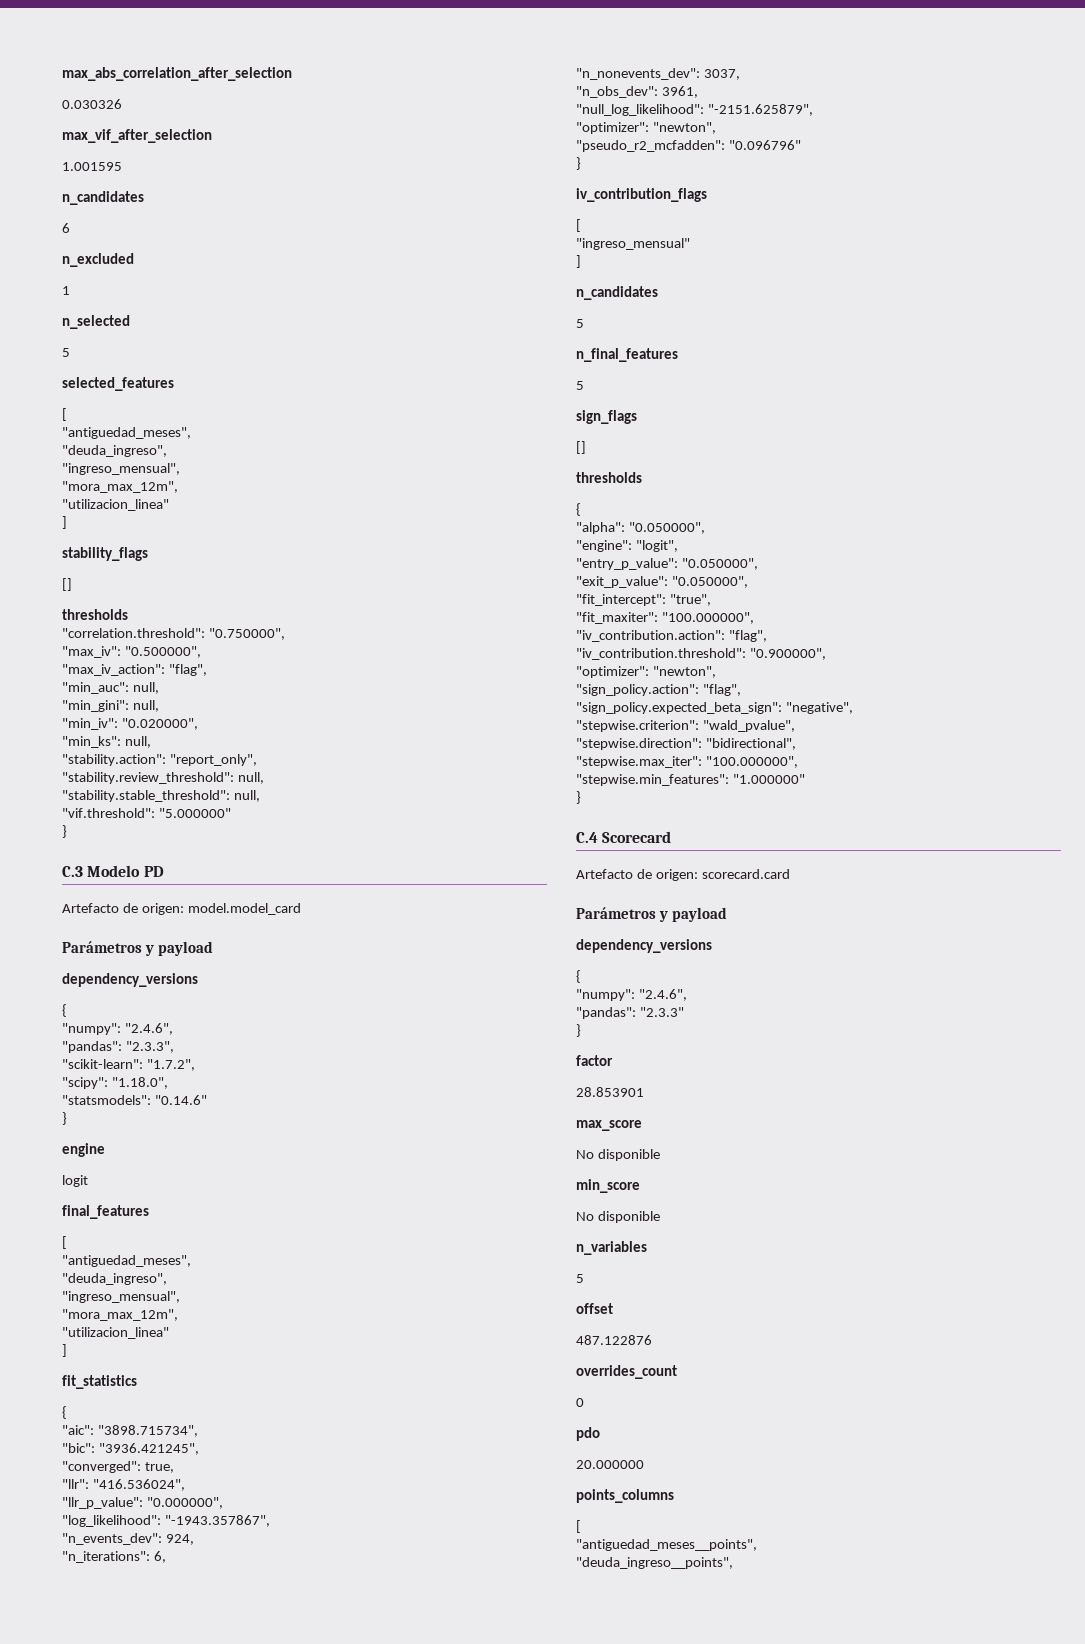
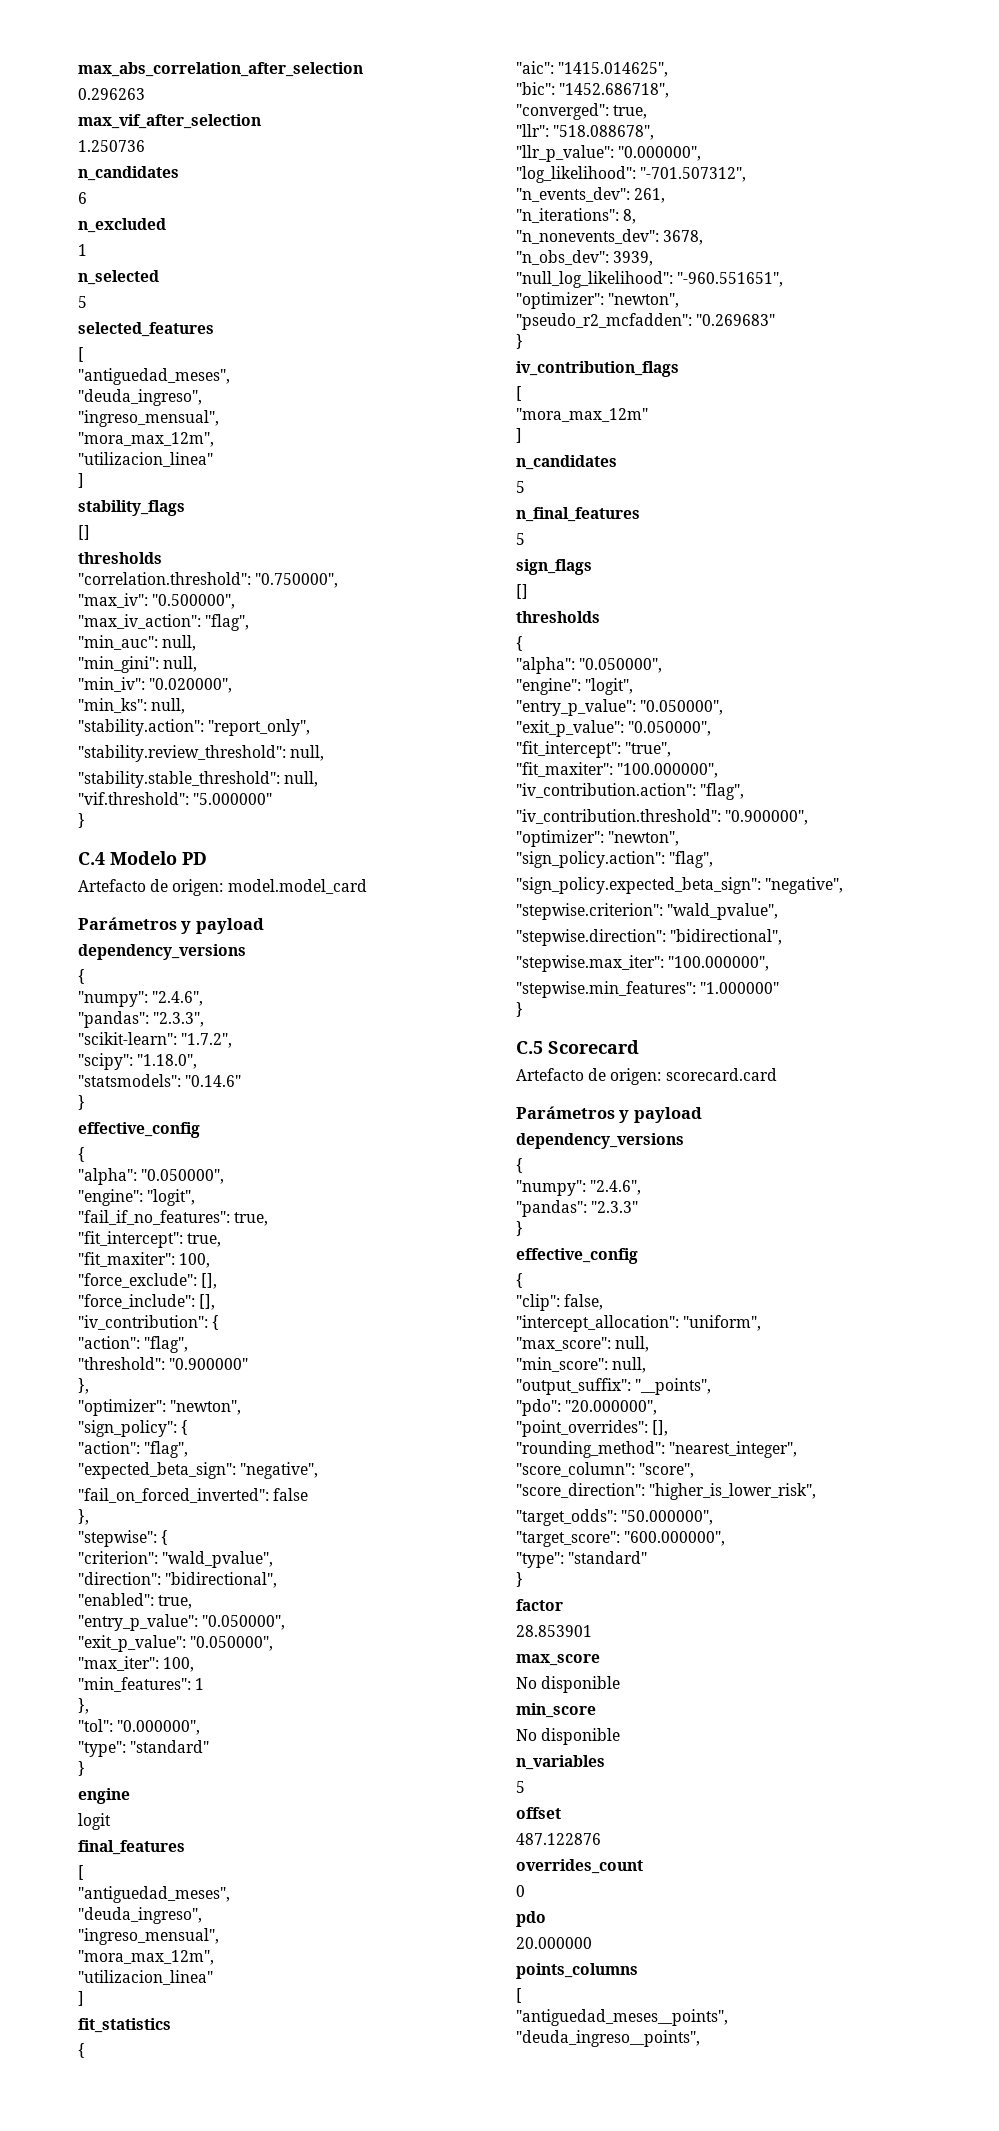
- 0.030326
+ 0.296263
- 1.001595
+ 1.250736
- C.3 Modelo PD
+ C.4 Modelo PD
  "statsmodels": "0.14.6"
+ }
+ effective_config
+ {
+ "alpha": "0.050000",
+ "engine": "logit",
+ "fail_if_no_features": true,
+ "fit_intercept": true,
+ "fit_maxiter": 100,
+ "force_exclude": [],
+ "force_include": [],
+ "iv_contribution": {
+ "action": "flag",
+ "threshold": "0.900000"
+ },
+ "optimizer": "newton",
+ "sign_policy": {
+ "action": "flag",
+ "expected_beta_sign": "negative",
+ "fail_on_forced_inverted": false
+ },
+ "stepwise": {
+ "criterion": "wald_pvalue",
+ "direction": "bidirectional",
+ "enabled": true,
+ "entry_p_value": "0.050000",
+ "exit_p_value": "0.050000",
+ "max_iter": 100,
+ "min_features": 1
+ },
+ "tol": "0.000000",
+ "type": "standard"
- "aic": "3898.715734",
+ "aic": "1415.014625",
- "bic": "3936.421245",
+ "bic": "1452.686718",
- "llr": "416.536024",
+ "llr": "518.088678",
- "log_likelihood": "-1943.357867",
+ "log_likelihood": "-701.507312",
- "n_events_dev": 924,
+ "n_events_dev": 261,
- "n_iterations": 6,
+ "n_iterations": 8,
- "n_nonevents_dev": 3037,
+ "n_nonevents_dev": 3678,
- "n_obs_dev": 3961,
+ "n_obs_dev": 3939,
- "null_log_likelihood": "-2151.625879",
+ "null_log_likelihood": "-960.551651",
- "pseudo_r2_mcfadden": "0.096796"
+ "pseudo_r2_mcfadden": "0.269683"
- "ingreso_mensual"
+ "mora_max_12m"
- C.4 Scorecard
+ C.5 Scorecard
  "pandas": "2.3.3"
+ }
+ effective_config
+ {
+ "clip": false,
+ "intercept_allocation": "uniform",
+ "max_score": null,
+ "min_score": null,
+ "output_suffix": "__points",
+ "pdo": "20.000000",
+ "point_overrides": [],
+ "rounding_method": "nearest_integer",
+ "score_column": "score",
+ "score_direction": "higher_is_lower_risk",
+ "target_odds": "50.000000",
+ "target_score": "600.000000",
+ "type": "standard"

